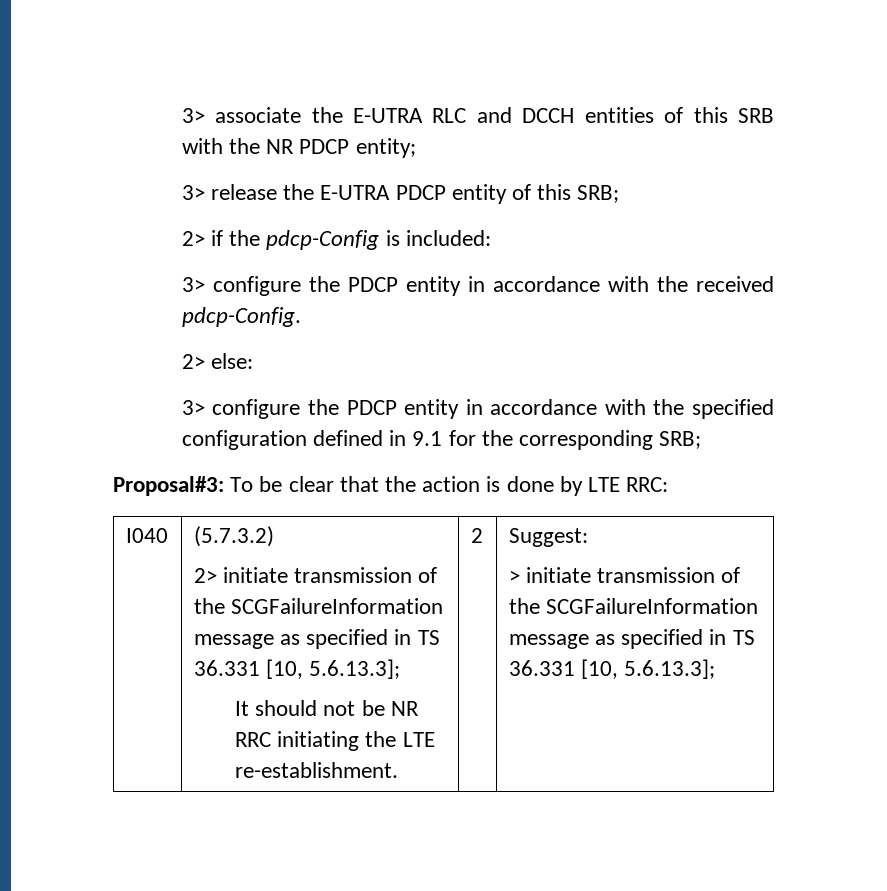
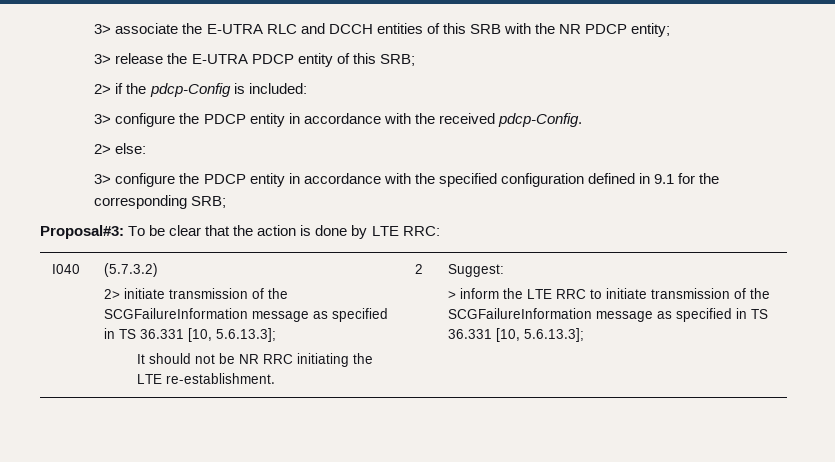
- > initiate transmission of the SCGFailureInformation message as specified in TS 36.331 [10, 5.6.13.3];
+ > inform the LTE RRC to initiate transmission of the SCGFailureInformation message as specified in TS 36.331 [10, 5.6.13.3];

